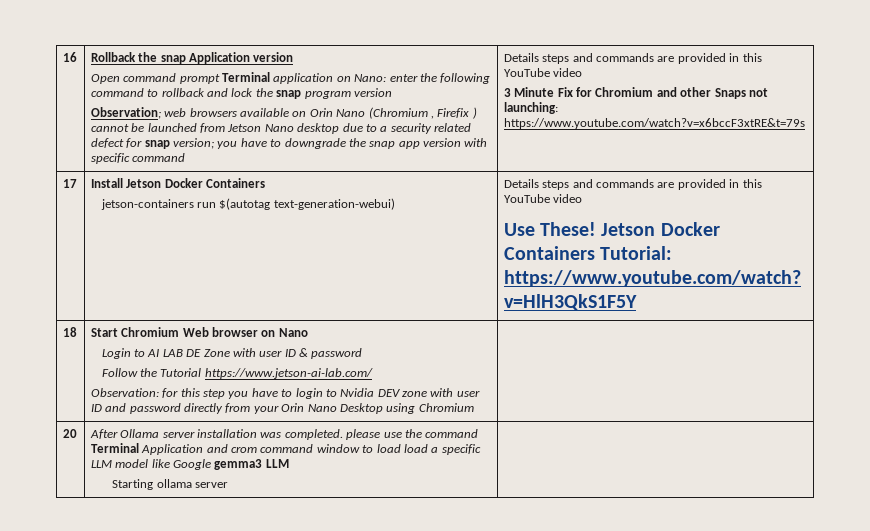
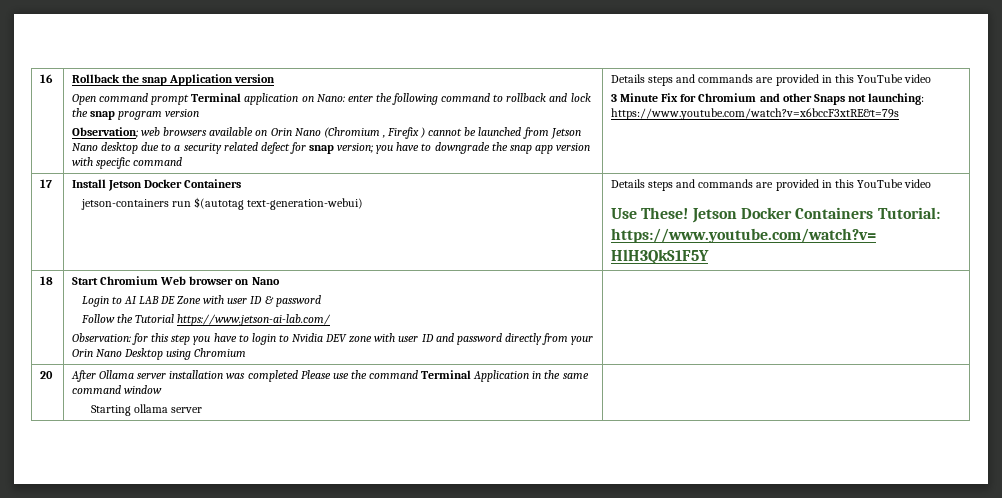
- 20 | After Ollama server installation was completed. please use the command Terminal Application and crom command window to load load a specific LLM model like Google gemma3 LLM
+ 20 | After Ollama server installation was completed Please use the command Terminal Application in the same command window

